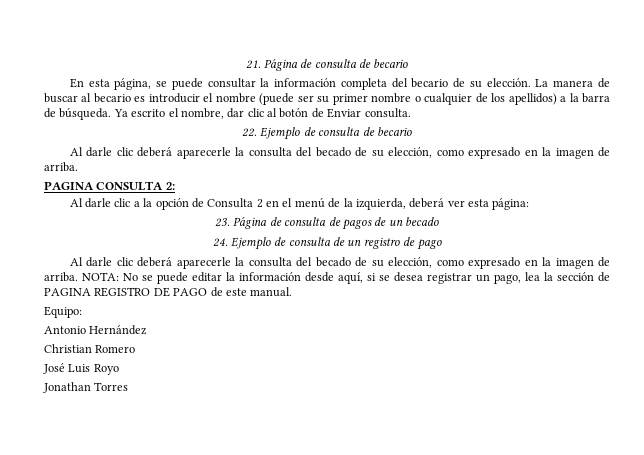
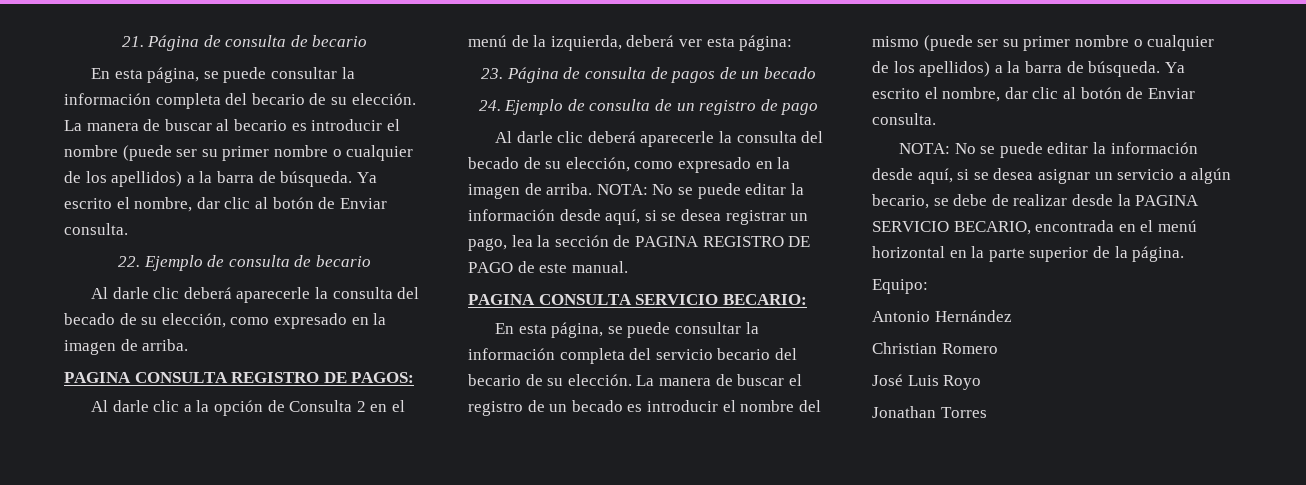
- PAGINA CONSULTA 2:
+ PAGINA CONSULTA REGISTRO DE PAGOS:
+ PAGINA CONSULTA SERVICIO BECARIO:
+ En esta página, se puede consultar la información completa del servicio becario del becario de su elección. La manera de buscar el registro de un becado es introducir el nombre del mismo (puede ser su primer nombre o cualquier de los apellidos) a la barra de búsqueda. Ya escrito el nombre, dar clic al botón de Enviar consulta.
+ NOTA: No se puede editar la información desde aquí, si se desea asignar un servicio a algún becario, se debe de realizar desde la PAGINA SERVICIO BECARIO, encontrada en el menú horizontal en la parte superior de la página.

